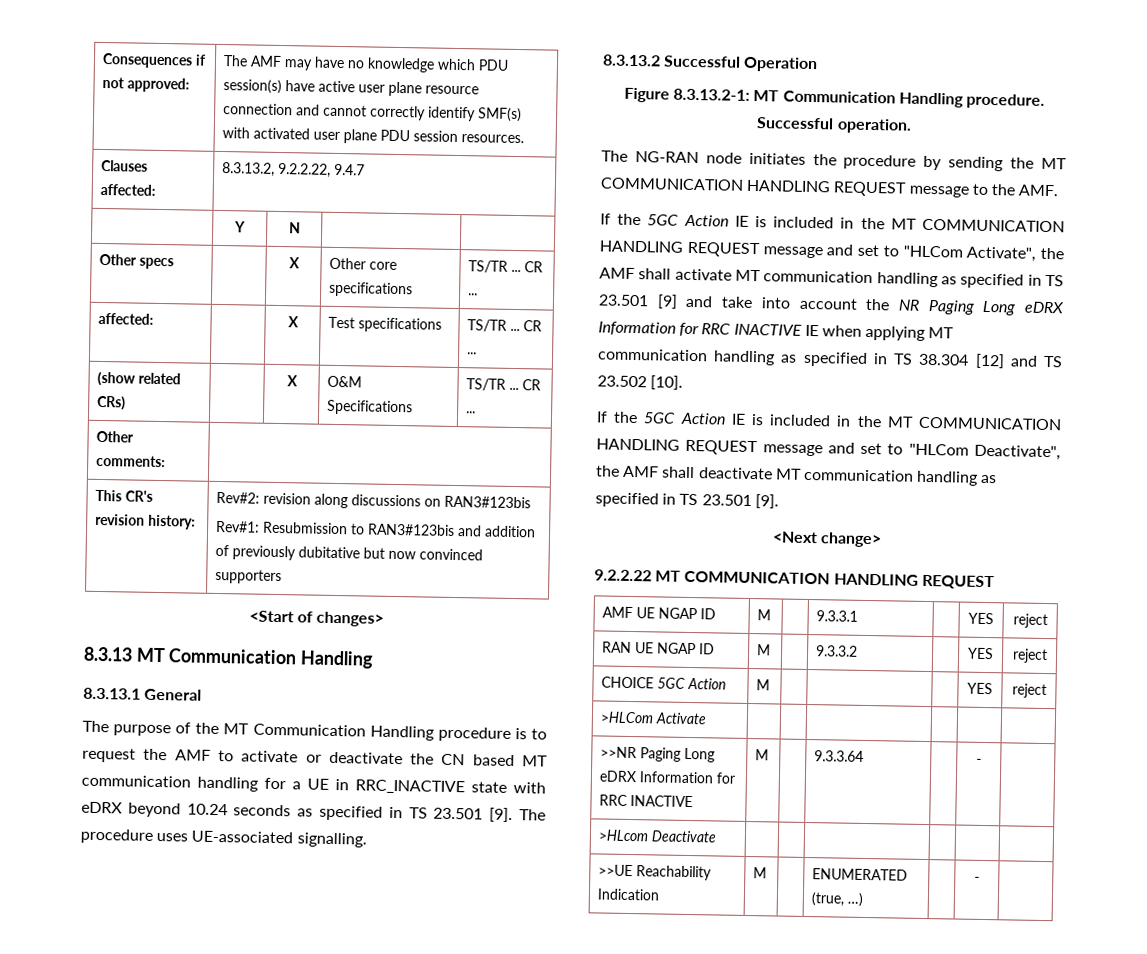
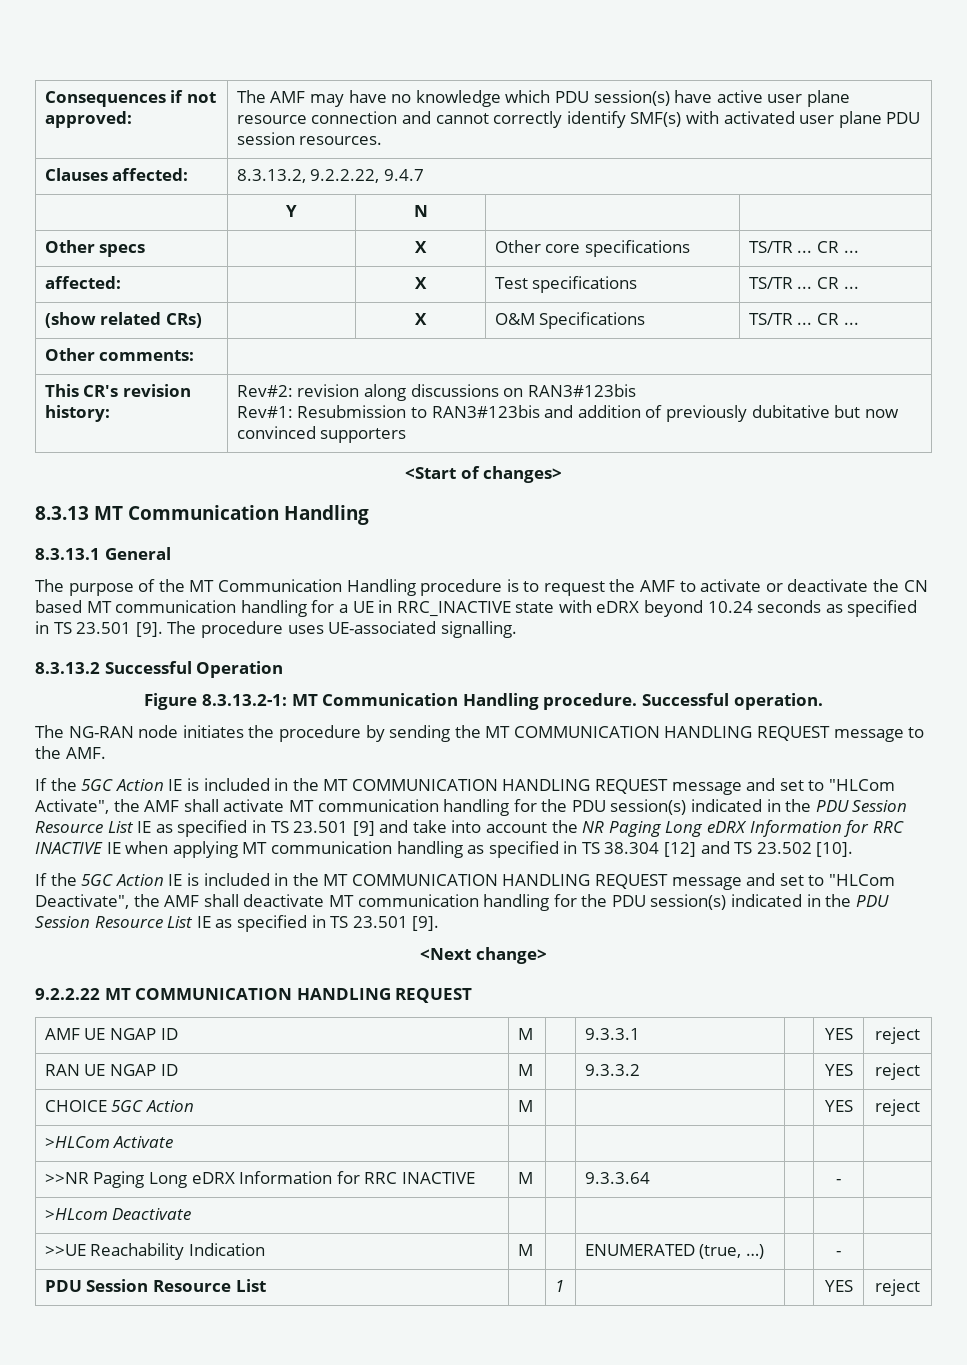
- If the 5GC Action IE is included in the MT COMMUNICATION HANDLING REQUEST message and set to "HLCom Activate", the AMF shall activate MT communication handling as specified in TS 23.501 [9] and take into account the NR Paging Long eDRX Information for RRC INACTIVE IE when applying MT communication handling as specified in TS 38.304 [12] and TS 23.502 [10].
+ If the 5GC Action IE is included in the MT COMMUNICATION HANDLING REQUEST message and set to "HLCom Activate", the AMF shall activate MT communication handling for the PDU session(s) indicated in the PDU Session Resource List IE as specified in TS 23.501 [9] and take into account the NR Paging Long eDRX Information for RRC INACTIVE IE when applying MT communication handling as specified in TS 38.304 [12] and TS 23.502 [10].
- If the 5GC Action IE is included in the MT COMMUNICATION HANDLING REQUEST message and set to "HLCom Deactivate", the AMF shall deactivate MT communication handling as specified in TS 23.501 [9].
+ If the 5GC Action IE is included in the MT COMMUNICATION HANDLING REQUEST message and set to "HLCom Deactivate", the AMF shall deactivate MT communication handling for the PDU session(s) indicated in the PDU Session Resource List IE as specified in TS 23.501 [9].
+ PDU Session Resource List | | 1 | | | YES | reject

